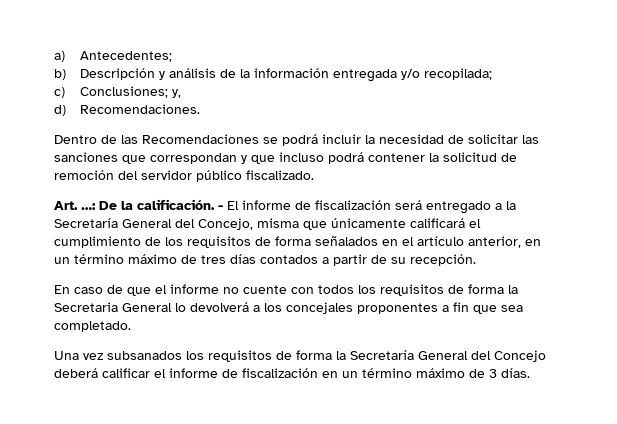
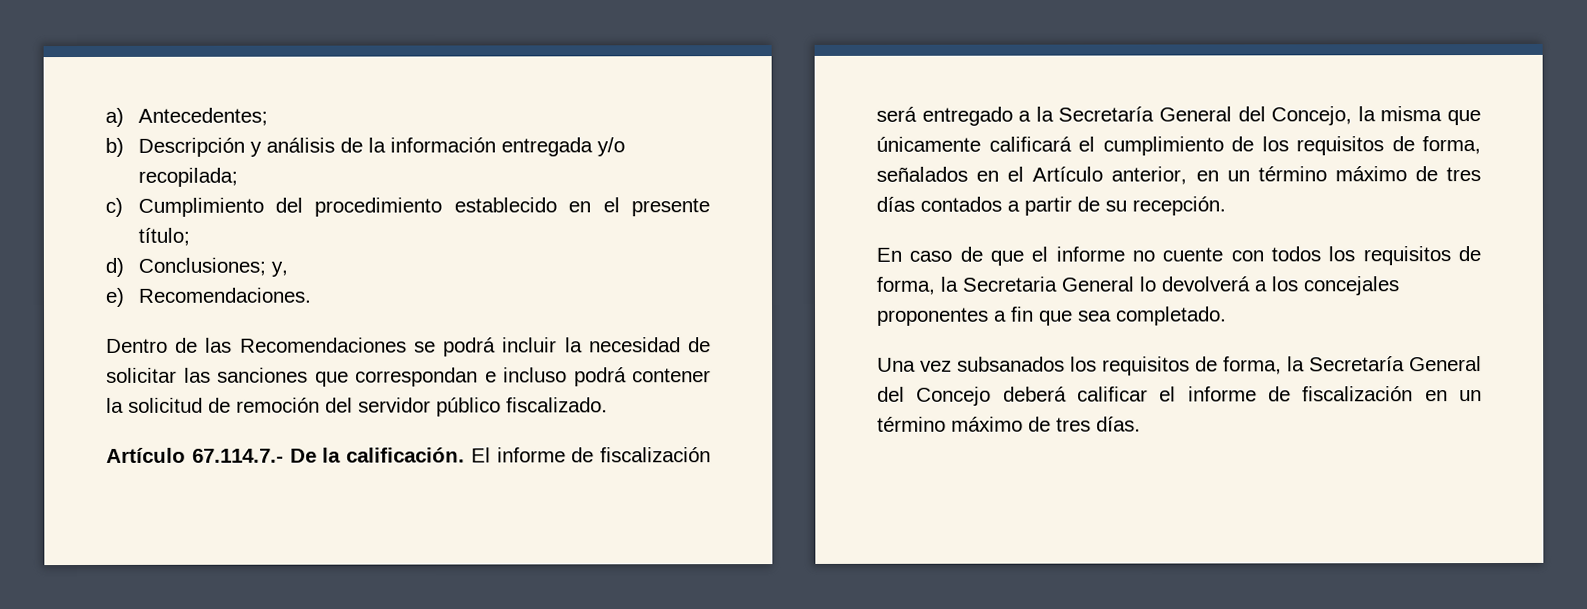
- c) Conclusiones; y,
+ c) Cumplimiento del procedimiento establecido en el presente título;
+ d) Conclusiones; y,
- d) Recomendaciones.
+ e) Recomendaciones.
- Dentro de las Recomendaciones se podrá incluir la necesidad de solicitar las sanciones que correspondan y que incluso podrá contener la solicitud de remoción del servidor público fiscalizado.
+ Dentro de las Recomendaciones se podrá incluir la necesidad de solicitar las sanciones que correspondan e incluso podrá contener la solicitud de remoción del servidor público fiscalizado.
- Art. …: De la calificación.
+ Artículo 67.114.7.- De la calificación.
- - El informe de fiscalización será entregado a la Secretaría General del Concejo, misma que únicamente calificará el cumplimiento de los requisitos de forma señalados en el artículo anterior, en un término máximo de tres días contados a partir de su recepción.
+ El informe de fiscalización será entregado a la Secretaría General del Concejo, la misma que únicamente calificará el cumplimiento de los requisitos de forma, señalados en el Artículo anterior, en un término máximo de tres días contados a partir de su recepción.
- En caso de que el informe no cuente con todos los requisitos de forma la Secretaria General lo devolverá a los concejales proponentes a fin que sea completado.
+ En caso de que el informe no cuente con todos los requisitos de forma, la Secretaria General lo devolverá a los concejales proponentes a fin que sea completado.
- Una vez subsanados los requisitos de forma la Secretaría General del Concejo deberá calificar el informe de fiscalización en un término máximo de 3 días.
+ Una vez subsanados los requisitos de forma, la Secretaría General del Concejo deberá calificar el informe de fiscalización en un término máximo de tres días.

